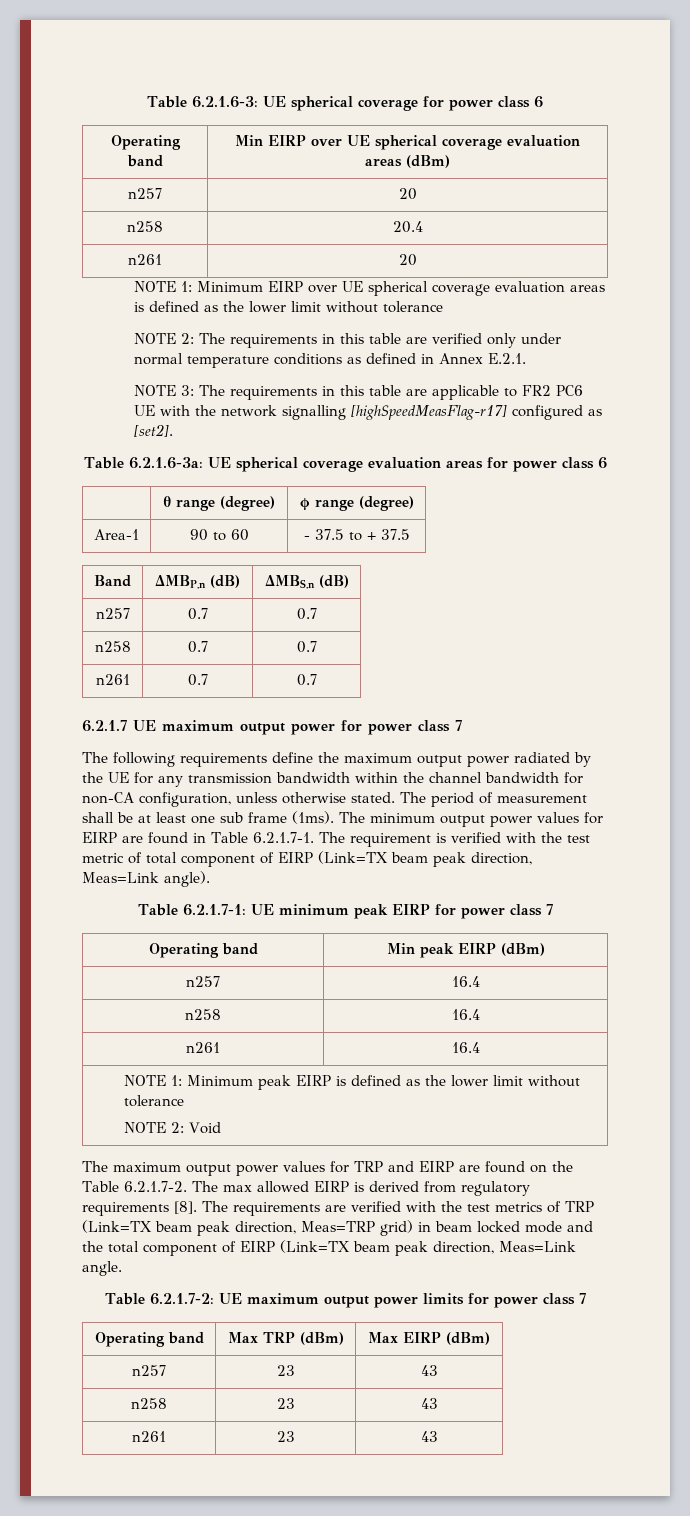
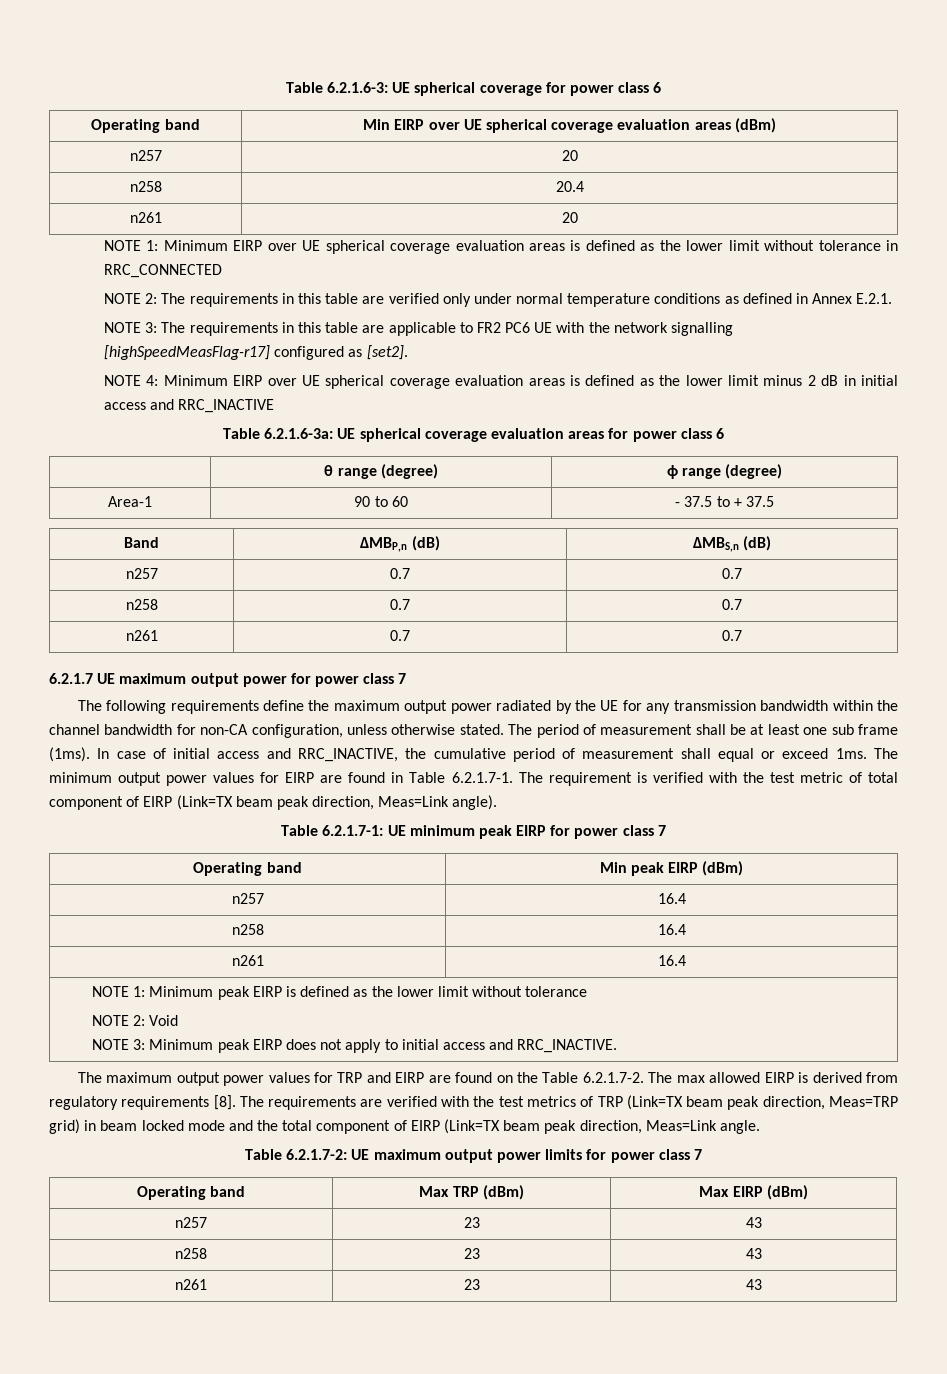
- NOTE 1: Minimum EIRP over UE spherical coverage evaluation areas is defined as the lower limit without tolerance
+ NOTE 1: Minimum EIRP over UE spherical coverage evaluation areas is defined as the lower limit without tolerance in RRC_CONNECTED
+ NOTE 4: Minimum EIRP over UE spherical coverage evaluation areas is defined as the lower limit minus 2 dB in initial access and RRC_INACTIVE
+ In case of initial access and RRC_INACTIVE, the cumulative period of measurement shall equal or exceed 1ms.
  NOTE 1: Minimum peak EIRP is defined as the lower limit without tolerance
  NOTE 2: Void
+ NOTE 3: Minimum peak EIRP does not apply to initial access and RRC_INACTIVE.

